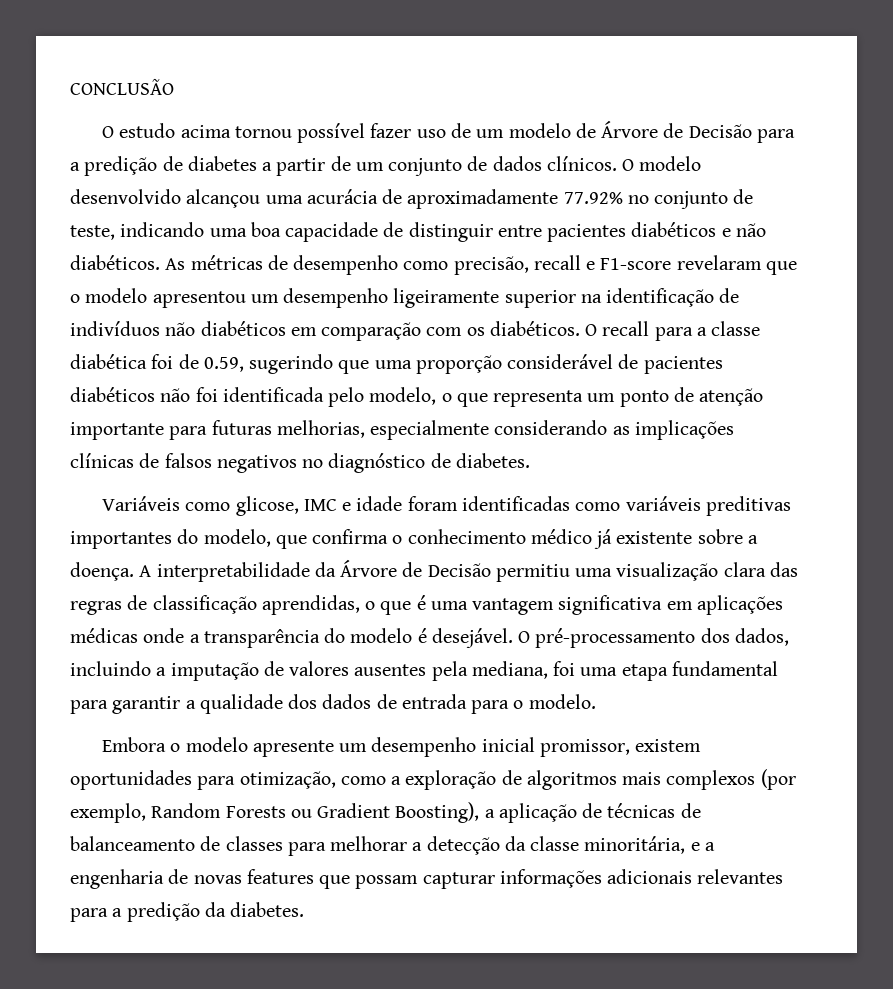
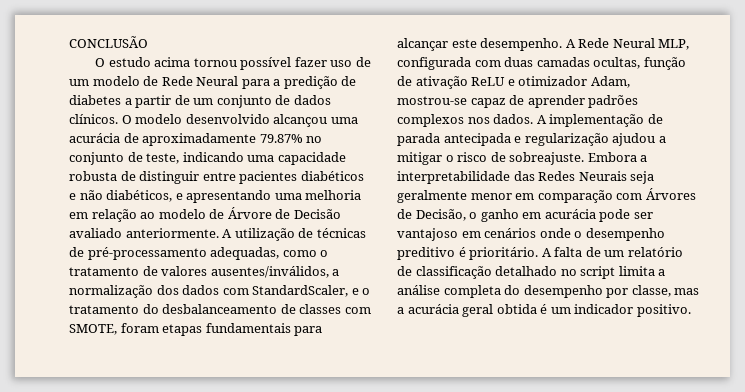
- O estudo acima tornou possível fazer uso de um modelo de Árvore de Decisão para a predição de diabetes a partir de um conjunto de dados clínicos.
+ O estudo acima tornou possível fazer uso de um modelo de Rede Neural para a predição de diabetes a partir de um conjunto de dados clínicos.
- O modelo desenvolvido alcançou uma acurácia de aproximadamente 77.92% no conjunto de teste, indicando uma boa capacidade de distinguir entre pacientes diabéticos e não diabéticos. As métricas de desempenho como precisão, recall e F1-score revelaram que o modelo apresentou um desempenho ligeiramente superior na identificação de indivíduos não diabéticos em comparação com os diabéticos. O recall para a classe diabética foi de 0.59, sugerindo que uma proporção considerável de pacientes diabéticos não foi identificada pelo modelo, o que representa um ponto de atenção importante para futuras melhorias, especialmente considerando as implicações clínicas de falsos negativos no diagnóstico de diabetes.
- Variáveis como glicose, IMC e idade foram identificadas como variáveis preditivas importantes do modelo, que confirma o conhecimento médico já existente sobre a doença. A interpretabilidade da Árvore de Decisão permitiu uma visualização clara das regras de classificação aprendidas, o que é uma vantagem significativa em aplicações médicas onde a transparência do modelo é desejável. O pré-processamento dos dados, incluindo a imputação de valores ausentes pela mediana, foi uma etapa fundamental para garantir a qualidade dos dados de entrada para o modelo.
- Embora o modelo apresente um desempenho inicial promissor, existem oportunidades para otimização, como a exploração de algoritmos mais complexos (por exemplo, Random Forests ou Gradient Boosting), a aplicação de técnicas de balanceamento de classes para melhorar a detecção da classe minoritária, e a engenharia de novas features que possam capturar informações adicionais relevantes para a predição da diabetes.
+ O modelo desenvolvido alcançou uma acurácia de aproximadamente 79.87% no conjunto de teste, indicando uma capacidade robusta de distinguir entre pacientes diabéticos e não diabéticos, e apresentando uma melhoria em relação ao modelo de Árvore de Decisão avaliado anteriormente. A utilização de técnicas de pré-processamento adequadas, como o tratamento de valores ausentes/inválidos, a normalização dos dados com StandardScaler, e o tratamento do desbalanceamento de classes com SMOTE, foram etapas fundamentais para alcançar este desempenho. A Rede Neural MLP, configurada com duas camadas ocultas, função de ativação ReLU e otimizador Adam, mostrou-se capaz de aprender padrões complexos nos dados. A implementação de parada antecipada e regularização ajudou a mitigar o risco de sobreajuste. Embora a interpretabilidade das Redes Neurais seja geralmente menor em comparação com Árvores de Decisão, o ganho em acurácia pode ser vantajoso em cenários onde o desempenho preditivo é prioritário. A falta de um relatório de classificação detalhado no script limita a análise completa do desempenho por classe, mas a acurácia geral obtida é um indicador positivo.

